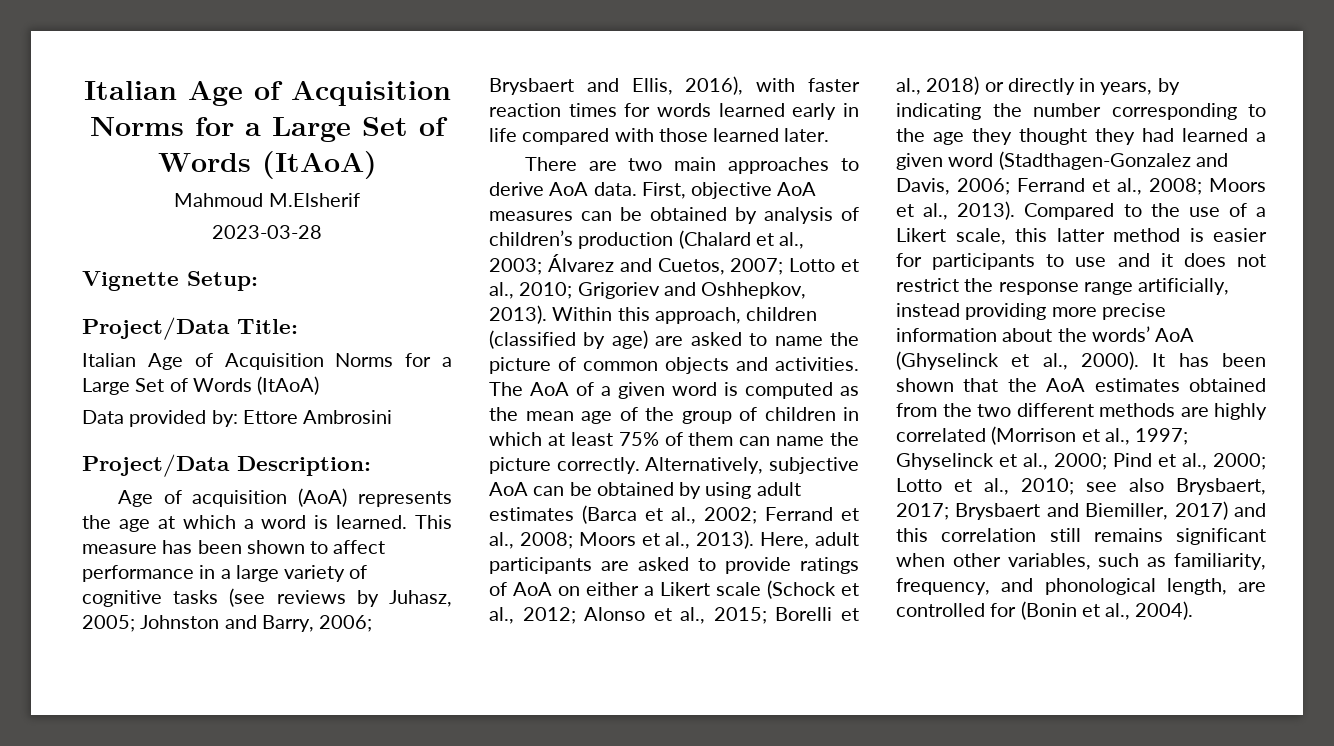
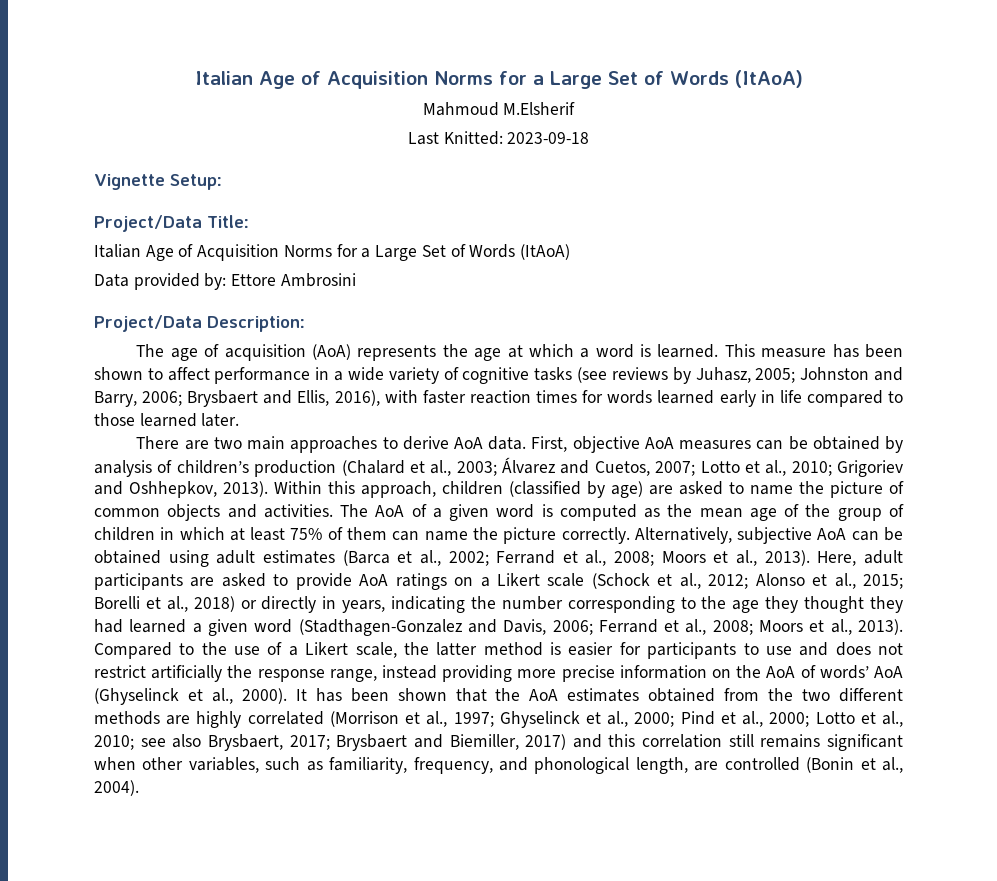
- 2023-03-28
+ Last Knitted: 2023-09-18
- Age of acquisition (AoA) represents the age at which a word is learned.
+ The age of acquisition (AoA) represents the age at which a word is learned.
- This measure has been shown to affect performance in a large variety of cognitive tasks (see reviews by Juhasz, 2005; Johnston and Barry, 2006; Brysbaert and Ellis, 2016), with faster reaction times for words learned early in life compared with those learned later.
+ This measure has been shown to affect performance in a wide variety of cognitive tasks (see reviews by Juhasz, 2005; Johnston and Barry, 2006; Brysbaert and Ellis, 2016), with faster reaction times for words learned early in life compared to those learned later.
- Alternatively, subjective AoA can be obtained by using adult estimates (Barca et al., 2002; Ferrand et al., 2008; Moors et al., 2013).
+ Alternatively, subjective AoA can be obtained using adult estimates (Barca et al., 2002; Ferrand et al., 2008; Moors et al., 2013).
- Here, adult participants are asked to provide ratings of AoA on either a Likert scale (Schock et al., 2012; Alonso et al., 2015; Borelli et al., 2018) or directly in years, by indicating the number corresponding to the age they thought they had learned a given word (Stadthagen-Gonzalez and Davis, 2006; Ferrand et al., 2008; Moors et al., 2013).
+ Here, adult participants are asked to provide AoA ratings on a Likert scale (Schock et al., 2012; Alonso et al., 2015; Borelli et al., 2018) or directly in years, indicating the number corresponding to the age they thought they had learned a given word (Stadthagen-Gonzalez and Davis, 2006; Ferrand et al., 2008; Moors et al., 2013).
- Compared to the use of a Likert scale, this latter method is easier for participants to use and it does not restrict the response range artificially, instead providing more precise information about the words’ AoA (Ghyselinck et al., 2000).
+ Compared to the use of a Likert scale, the latter method is easier for participants to use and does not restrict artificially the response range, instead providing more precise information on the AoA of words’ AoA (Ghyselinck et al., 2000).
- Brysbaert and Biemiller, 2017) and this correlation still remains significant when other variables, such as familiarity, frequency, and phonological length, are controlled for (Bonin et al., 2004).
+ Brysbaert and Biemiller, 2017) and this correlation still remains significant when other variables, such as familiarity, frequency, and phonological length, are controlled (Bonin et al., 2004).

